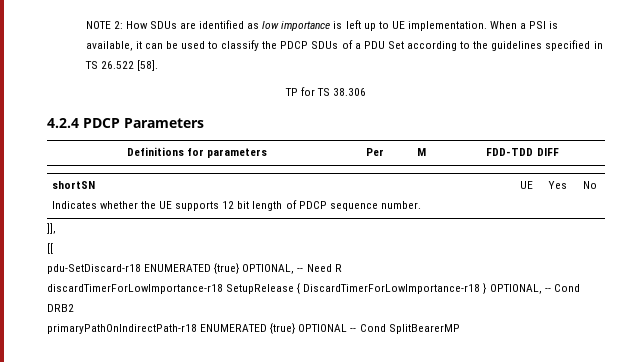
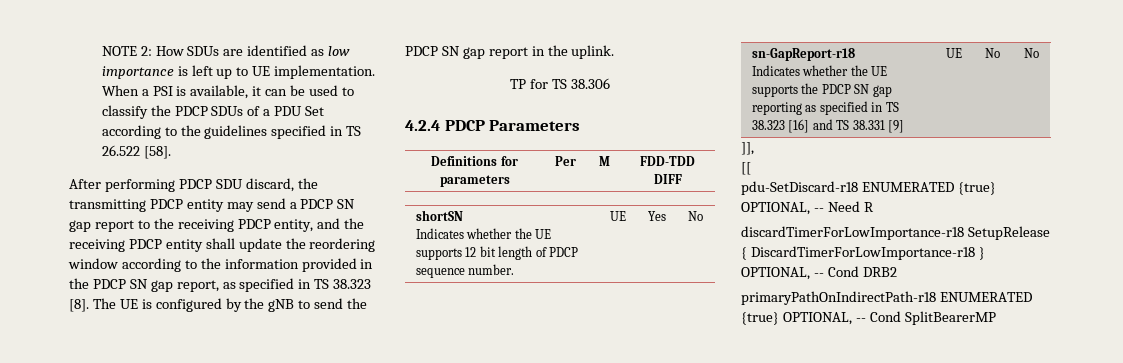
+ After performing PDCP SDU discard, the transmitting PDCP entity may send a PDCP SN gap report to the receiving PDCP entity, and the receiving PDCP entity shall update the reordering window according to the information provided in the PDCP SN gap report, as specified in TS 38.323 [8]. The UE is configured by the gNB to send the PDCP SN gap report in the uplink.
+ sn-GapReport-r18
+ Indicates whether the UE supports the PDCP SN gap reporting as specified in TS 38.323 [16] and TS 38.331 [9] | UE | No | No
- primaryPathOnIndirectPath-r18 ENUMERATED {true} OPTIONAL -- Cond SplitBearerMP
+ primaryPathOnIndirectPath-r18 ENUMERATED {true} OPTIONAL, -- Cond SplitBearerMP

